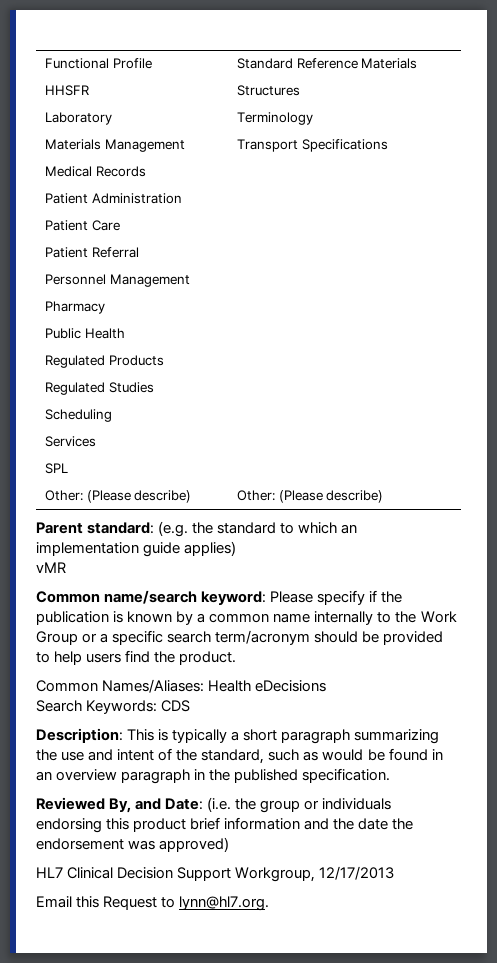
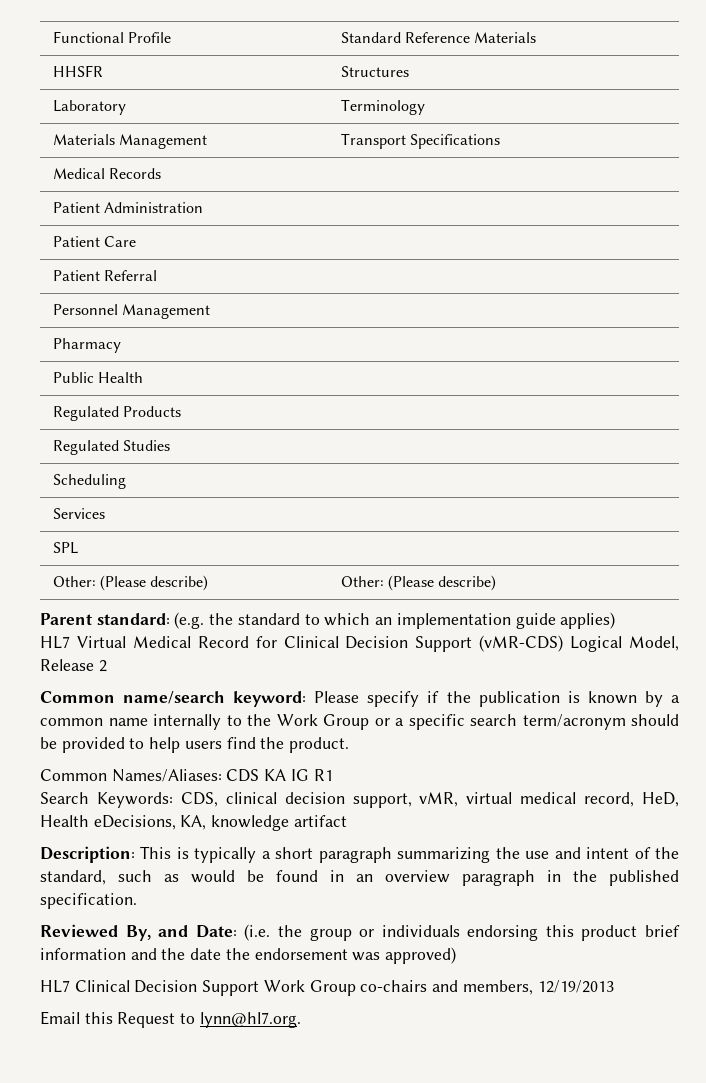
- vMR
+ HL7 Virtual Medical Record for Clinical Decision Support (vMR-CDS) Logical Model, Release 2
- Common Names/Aliases: Health eDecisions
- Search Keywords: CDS
+ Common Names/Aliases: CDS KA IG R1
+ Search Keywords: CDS, clinical decision support, vMR, virtual medical record, HeD, Health eDecisions, KA, knowledge artifact
- HL7 Clinical Decision Support Workgroup, 12/17/2013
+ HL7 Clinical Decision Support Work Group co-chairs and members, 12/19/2013

